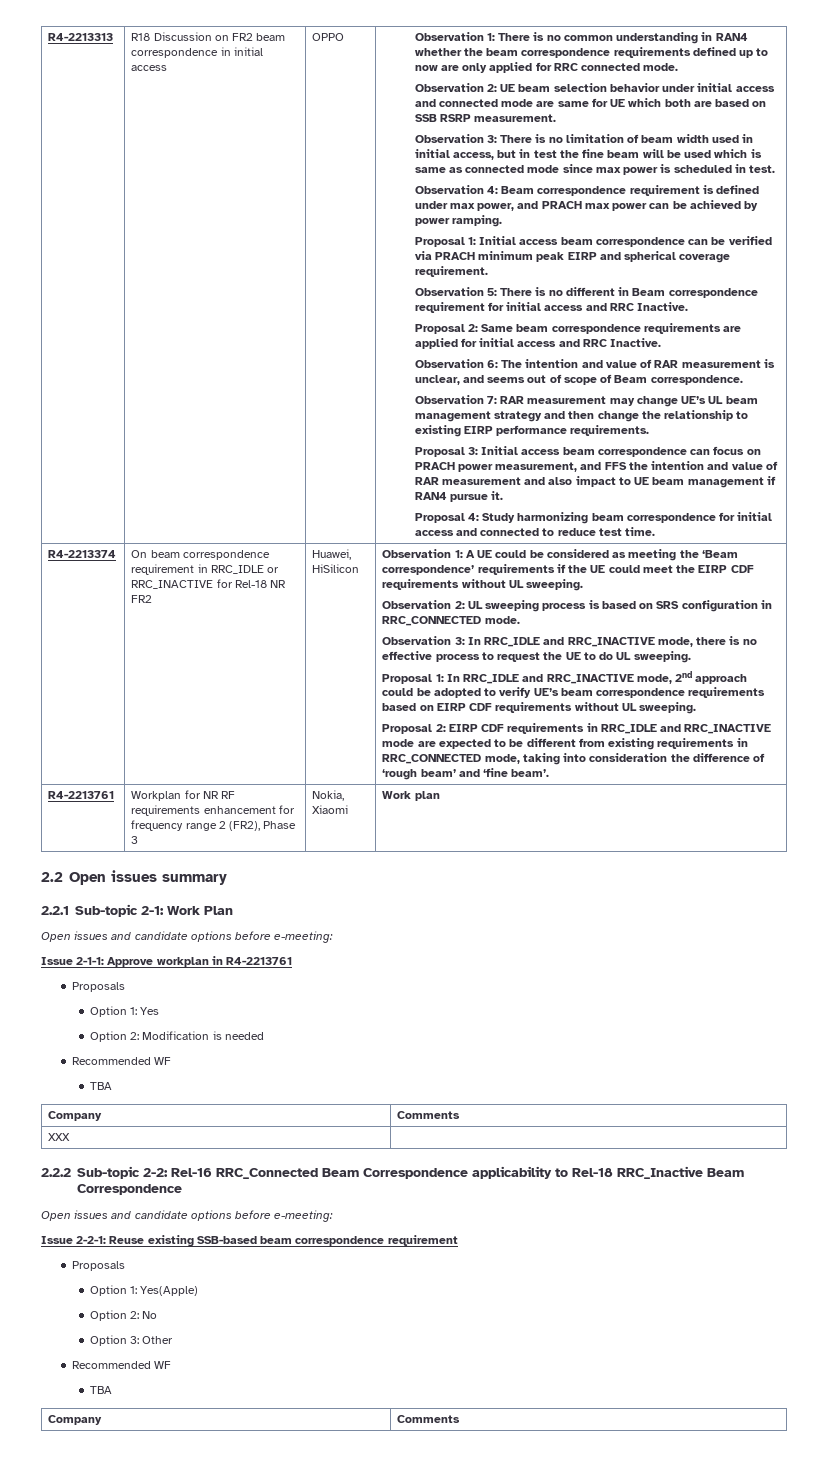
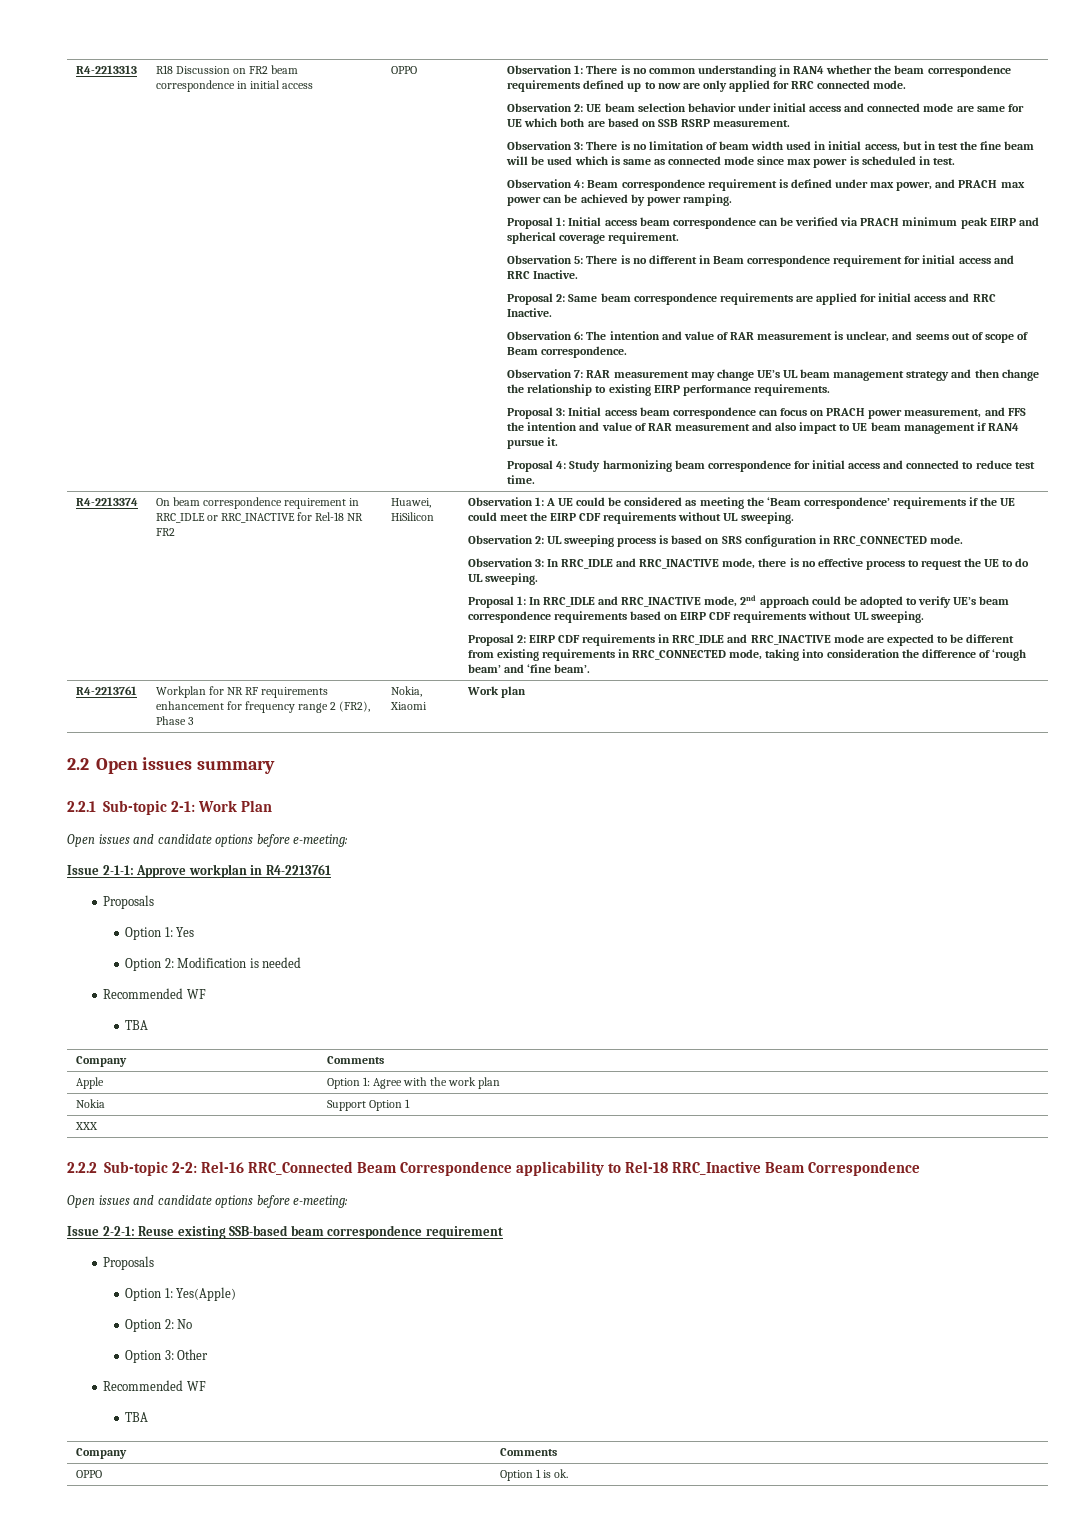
+ Apple | Option 1: Agree with the work plan
+ Nokia | Support Option 1
+ OPPO | Option 1 is ok.

